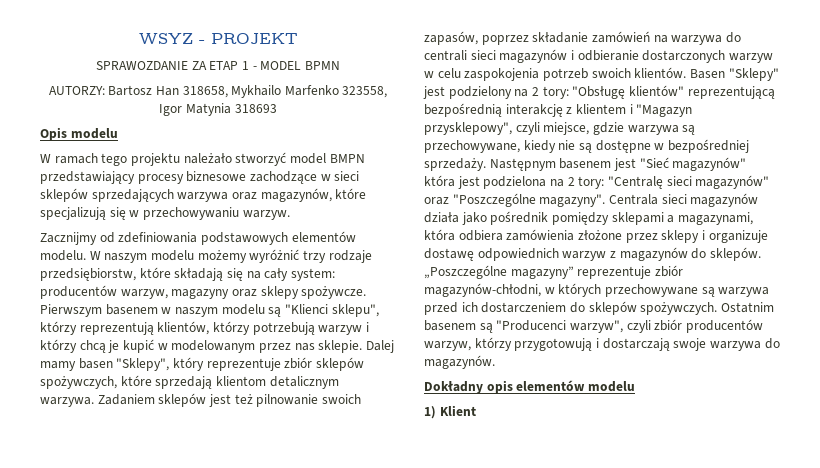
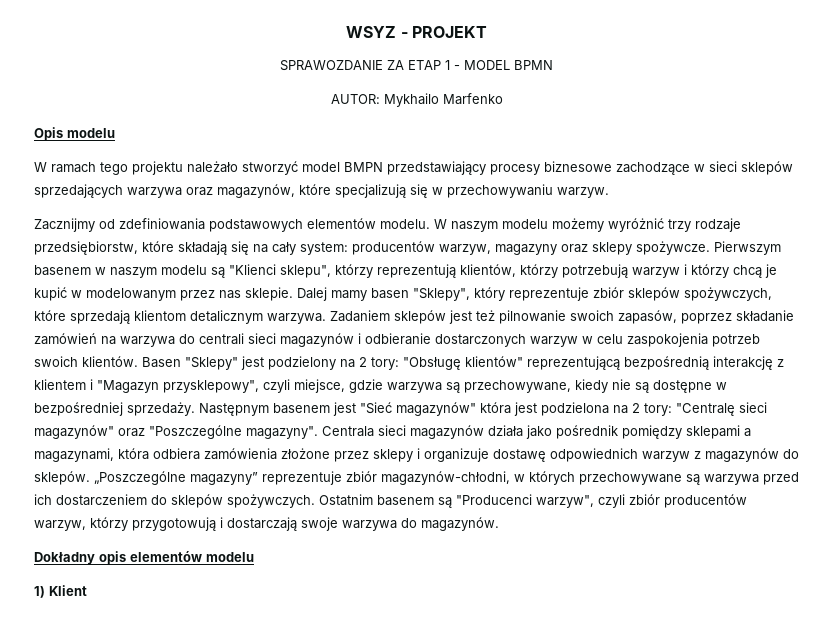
- AUTORZY: Bartosz Han 318658, Mykhailo Marfenko 323558, Igor Matynia 318693
+ AUTOR: Mykhailo Marfenko

